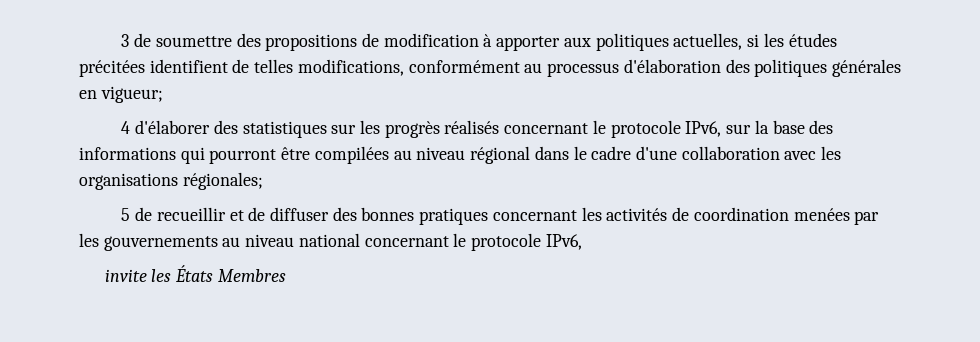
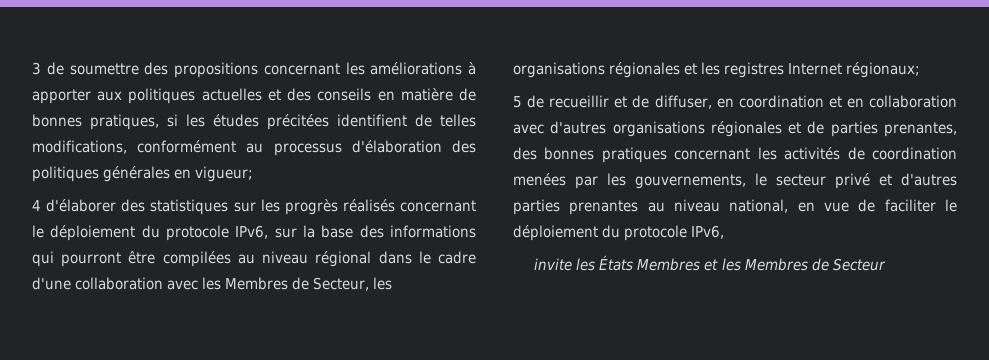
- 3 de soumettre des propositions de modification à apporter aux politiques actuelles, si les études précitées identifient de telles modifications, conformément au processus d'élaboration des politiques générales en vigueur;
+ 3 de soumettre des propositions concernant les améliorations à apporter aux politiques actuelles et des conseils en matière de bonnes pratiques, si les études précitées identifient de telles modifications, conformément au processus d'élaboration des politiques générales en vigueur;
- 4 d'élaborer des statistiques sur les progrès réalisés concernant le protocole IPv6, sur la base des informations qui pourront être compilées au niveau régional dans le cadre d'une collaboration avec les organisations régionales;
+ 4 d'élaborer des statistiques sur les progrès réalisés concernant le déploiement du protocole IPv6, sur la base des informations qui pourront être compilées au niveau régional dans le cadre d'une collaboration avec les Membres de Secteur, les organisations régionales et les registres Internet régionaux;
- 5 de recueillir et de diffuser des bonnes pratiques concernant les activités de coordination menées par les gouvernements au niveau national concernant le protocole IPv6,
+ 5 de recueillir et de diffuser, en coordination et en collaboration avec d'autres organisations régionales et de parties prenantes, des bonnes pratiques concernant les activités de coordination menées par les gouvernements, le secteur privé et d'autres parties prenantes au niveau national, en vue de faciliter le déploiement du protocole IPv6,
- invite les États Membres
+ invite les États Membres et les Membres de Secteur

